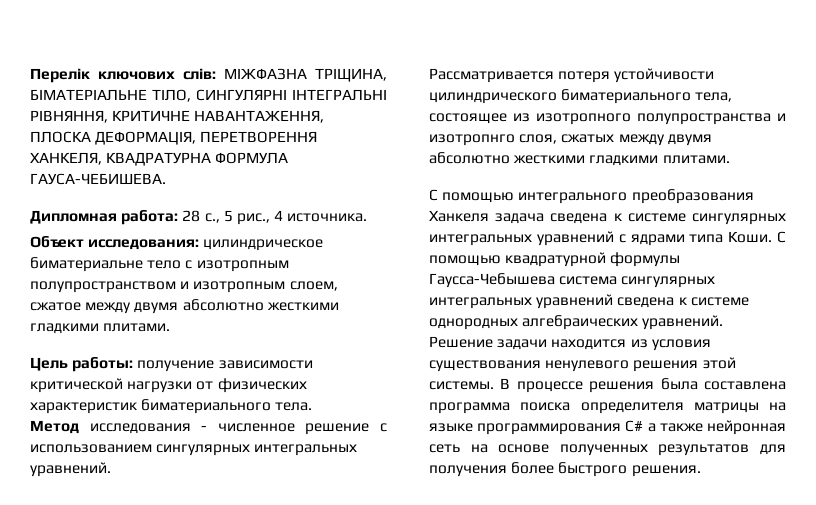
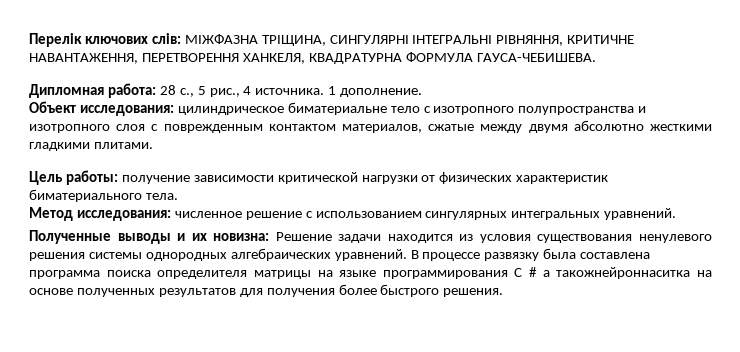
- Перелік ключових слів: МІЖФАЗНА ТРІЩИНА, БІМАТЕРІАЛЬНЕ ТІЛО, СИНГУЛЯРНІ ІНТЕГРАЛЬНІ РІВНЯННЯ, КРИТИЧНЕ НАВАНТАЖЕННЯ, ПЛОСКА ДЕФОРМАЦІЯ, ПЕРЕТВОРЕННЯ ХАНКЕЛЯ, КВАДРАТУРНА ФОРМУЛА ГАУСА-ЧЕБИШЕВА.
+ Перелік ключових слів: МІЖФАЗНА ТРІЩИНА, СИНГУЛЯРНІ ІНТЕГРАЛЬНІ РІВНЯННЯ, КРИТИЧНЕ НАВАНТАЖЕННЯ, ПЕРЕТВОРЕННЯ ХАНКЕЛЯ, КВАДРАТУРНА ФОРМУЛА ГАУСА-ЧЕБИШЕВА.
+ 1 дополнение.
- Объект исследования: цилиндрическое биматериальне тело с изотропным полупространством и изотропным слоем, сжатое между двумя абсолютно жесткими гладкими плитами.
+ Объект исследования: цилиндрическое биматериальне тело с изотропного полупространства и изотропного слоя с поврежденным контактом материалов, сжатые между двумя абсолютно жесткими гладкими плитами.
- Метод исследования - численное решение с использованием сингулярных интегральных уравнений.
+ Метод исследования: численное решение с использованием сингулярных интегральных уравнений.
- Рассматривается потеря устойчивости цилиндрического биматериального тела, состоящее из изотропного полупространства и изотропнго слоя, сжатых между двумя абсолютно жесткими гладкими плитами.
- С помощью интегрального преобразования Ханкеля задача сведена к системе сингулярных интегральных уравнений с ядрами типа Коши. С помощью квадратурной формулы Гаусса-Чебышева система сингулярных интегральных уравнений сведена к системе однородных алгебраических уравнений. Решение задачи находится из условия существования ненулевого решения этой системы.
+ Полученные выводы и их новизна: Решение задачи находится из условия существования ненулевого решения системы однородных алгебраических уравнений.
- В процессе решения была составлена программа поиска определителя матрицы на языке программирования C# а также нейронная сеть на основе полученных результатов для получения более быстрого решения.
+ В процессе развязку была составлена программа поиска определителя матрицы на языке программирования C # а такожнейроннаситка на основе полученных результатов для получения более быстрого решения.

